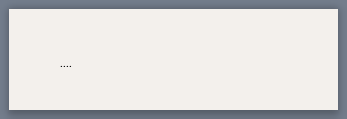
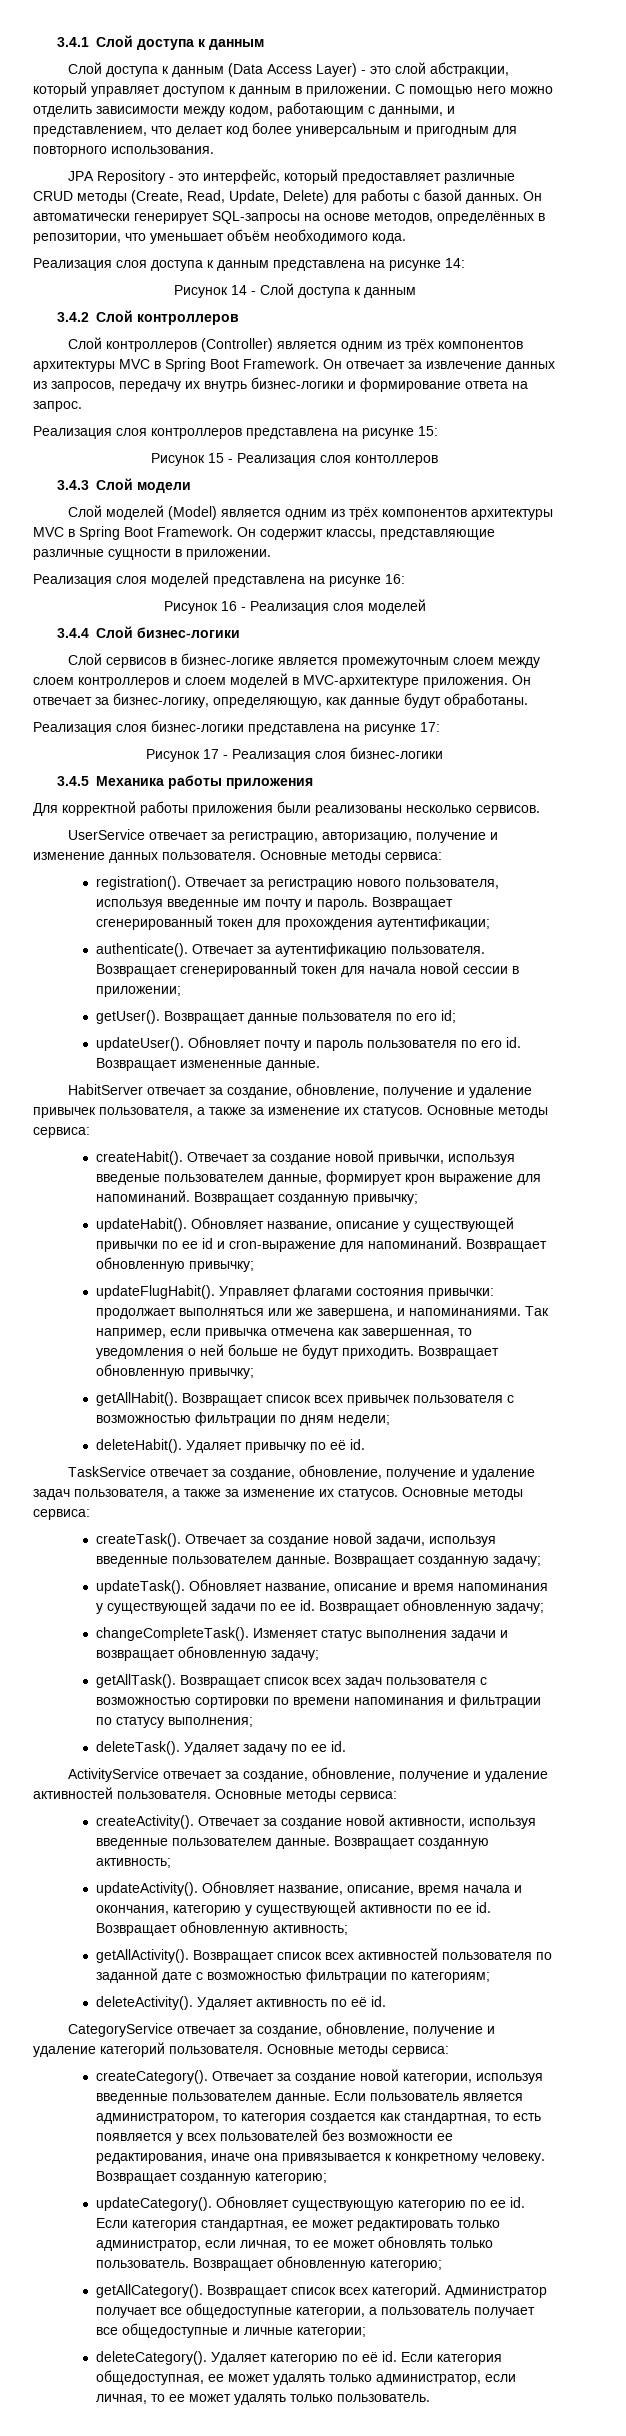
- ....
+ 3.4.1 Слой доступа к данным
+ Слой доступа к данным (Data Access Layer) - это слой абстракции, который управляет доступом к данным в приложении. С помощью него можно отделить зависимости между кодом, работающим с данными, и представлением, что делает код более универсальным и пригодным для повторного использования.
+ JPA Repository - это интерфейс, который предоставляет различные CRUD методы (Create, Read, Update, Delete) для работы с базой данных. Он автоматически генерирует SQL-запросы на основе методов, определённых в репозитории, что уменьшает объём необходимого кода.
+ Реализация слоя доступа к данным представлена на рисунке 14:
+ Рисунок 14 - Слой доступа к данным
+ 3.4.2 Слой контроллеров
+ Слой контроллеров (Controller) является одним из трёх компонентов архитектуры MVC в Spring Boot Framework. Он отвечает за извлечение данных из запросов, передачу их внутрь бизнес-логики и формирование ответа на запрос.
+ Реализация слоя контроллеров представлена на рисунке 15:
+ Рисунок 15 - Реализация слоя контоллеров
+ 3.4.3 Слой модели
+ Слой моделей (Model) является одним из трёх компонентов архитектуры MVC в Spring Boot Framework. Он содержит классы, представляющие различные сущности в приложении.
+ Реализация слоя моделей представлена на рисунке 16:
+ Рисунок 16 - Реализация слоя моделей
+ 3.4.4 Слой бизнес-логики
+ Слой сервисов в бизнес-логике является промежуточным слоем между слоем контроллеров и слоем моделей в MVC-архитектуре приложения. Он отвечает за бизнес-логику, определяющую, как данные будут обработаны.
+ Реализация слоя бизнес-логики представлена на рисунке 17:
+ Рисунок 17 - Реализация слоя бизнес-логики
+ 3.4.5 Механика работы приложения
+ Для корректной работы приложения были реализованы несколько сервисов.
+ UserService отвечает за регистрацию, авторизацию, получение и изменение данных пользователя. Основные методы сервиса:
+ registration(). Отвечает за регистрацию нового пользователя, используя введенные им почту и пароль. Возвращает сгенерированный токен для прохождения аутентификации;
+ authenticate(). Отвечает за аутентификацию пользователя. Возвращает сгенерированный токен для начала новой сессии в приложении;
+ getUser(). Возвращает данные пользователя по его id;
+ updateUser(). Обновляет почту и пароль пользователя по его id. Возвращает измененные данные.
+ HabitServer отвечает за создание, обновление, получение и удаление привычек пользователя, а также за изменение их статусов. Основные методы сервиса:
+ createHabit(). Отвечает за создание новой привычки, используя введеные пользователем данные, формирует крон выражение для напоминаний. Возвращает созданную привычку;
+ updateHabit(). Обновляет название, описание у существующей привычки по ее id и cron-выражение для напоминаний. Возвращает обновленную привычку;
+ updateFlugHabit(). Управляет флагами состояния привычки: продолжает выполняться или же завершена, и напоминаниями. Так например, если привычка отмечена как завершенная, то уведомления о ней больше не будут приходить. Возвращает обновленную привычку;
+ getAllHabit(). Возвращает список всех привычек пользователя с возможностью фильтрации по дням недели;
+ deleteHabit(). Удаляет привычку по её id.
+ TaskService отвечает за создание, обновление, получение и удаление задач пользователя, а также за изменение их статусов. Основные методы сервиса:
+ createTask(). Отвечает за создание новой задачи, используя введенные пользователем данные. Возвращает созданную задачу;
+ updateTask(). Обновляет название, описание и время напоминания у существующей задачи по ее id. Возвращает обновленную задачу;
+ changeCompleteTask(). Изменяет статус выполнения задачи и возвращает обновленную задачу;
+ getAllTask(). Возвращает список всех задач пользователя с возможностью сортировки по времени напоминания и фильтрации по статусу выполнения;
+ deleteTask(). Удаляет задачу по ее id.
+ ActivityService отвечает за создание, обновление, получение и удаление активностей пользователя. Основные методы сервиса:
+ createActivity(). Отвечает за создание новой активности, используя введенные пользователем данные. Возвращает созданную активность;
+ updateActivity(). Обновляет название, описание, время начала и окончания, категорию у существующей активности по ее id. Возвращает обновленную активность;
+ getAllActivity(). Возвращает список всех активностей пользователя по заданной дате с возможностью фильтрации по категориям;
+ deleteActivity(). Удаляет активность по её id.
+ CategoryService отвечает за создание, обновление, получение и удаление категорий пользователя. Основные методы сервиса:
+ createCategory(). Отвечает за создание новой категории, используя введенные пользователем данные. Если пользователь является администратором, то категория создается как стандартная, то есть появляется у всех пользователей без возможности ее редактирования, иначе она привязывается к конкретному человеку. Возвращает созданную категорию;
+ updateCategory(). Обновляет существующую категорию по ее id. Если категория стандартная, ее может редактировать только администратор, если личная, то ее может обновлять только пользователь. Возвращает обновленную категорию;
+ getAllCategory(). Возвращает список всех категорий. Администратор получает все общедоступные категории, а пользователь получает все общедоступные и личные категории;
+ deleteCategory(). Удаляет категорию по её id. Если категория общедоступная, ее может удалять только администратор, если личная, то ее может удалять только пользователь.

